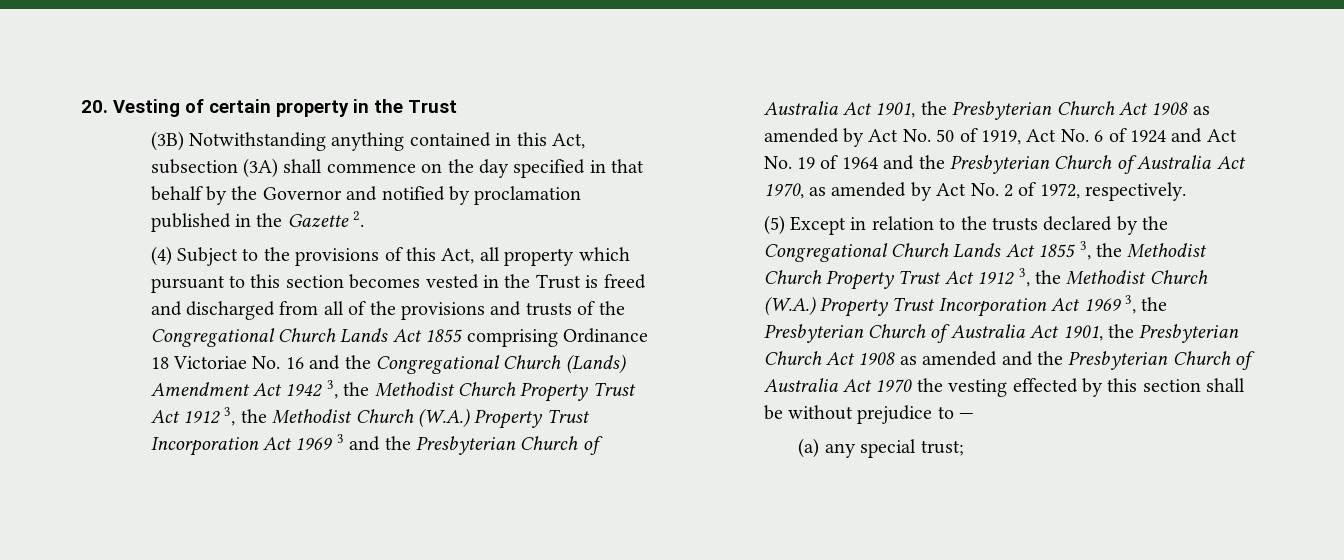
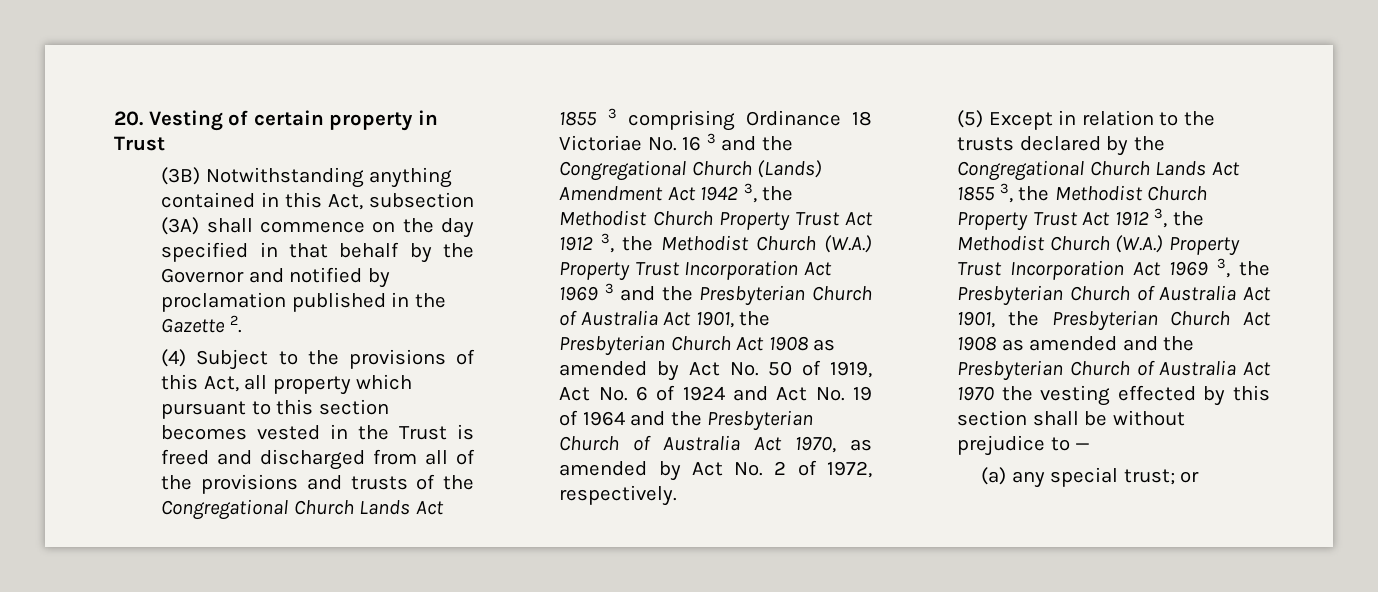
- 20. Vesting of certain property in the Trust
+ 20. Vesting of certain property in Trust
- (4) Subject to the provisions of this Act, all property which pursuant to this section becomes vested in the Trust is freed and discharged from all of the provisions and trusts of the Congregational Church Lands Act 1855 comprising Ordinance 18 Victoriae No. 16 and the Congregational Church (Lands) Amendment Act 1942 3, the Methodist Church Property Trust Act 1912 3, the Methodist Church (W.A.) Property Trust Incorporation Act 1969 3 and the Presbyterian Church of Australia Act 1901, the Presbyterian Church Act 1908 as amended by Act No. 50 of 1919, Act No. 6 of 1924 and Act No. 19 of 1964 and the Presbyterian Church of Australia Act 1970, as amended by Act No. 2 of 1972, respectively.
+ (4) Subject to the provisions of this Act, all property which pursuant to this section becomes vested in the Trust is freed and discharged from all of the provisions and trusts of the Congregational Church Lands Act 1855 3 comprising Ordinance 18 Victoriae No. 16 3 and the Congregational Church (Lands) Amendment Act 1942 3, the Methodist Church Property Trust Act 1912 3, the Methodist Church (W.A.) Property Trust Incorporation Act 1969 3 and the Presbyterian Church of Australia Act 1901, the Presbyterian Church Act 1908 as amended by Act No. 50 of 1919, Act No. 6 of 1924 and Act No. 19 of 1964 and the Presbyterian Church of Australia Act 1970, as amended by Act No. 2 of 1972, respectively.
- (a) any special trust;
+ (a) any special trust; or

